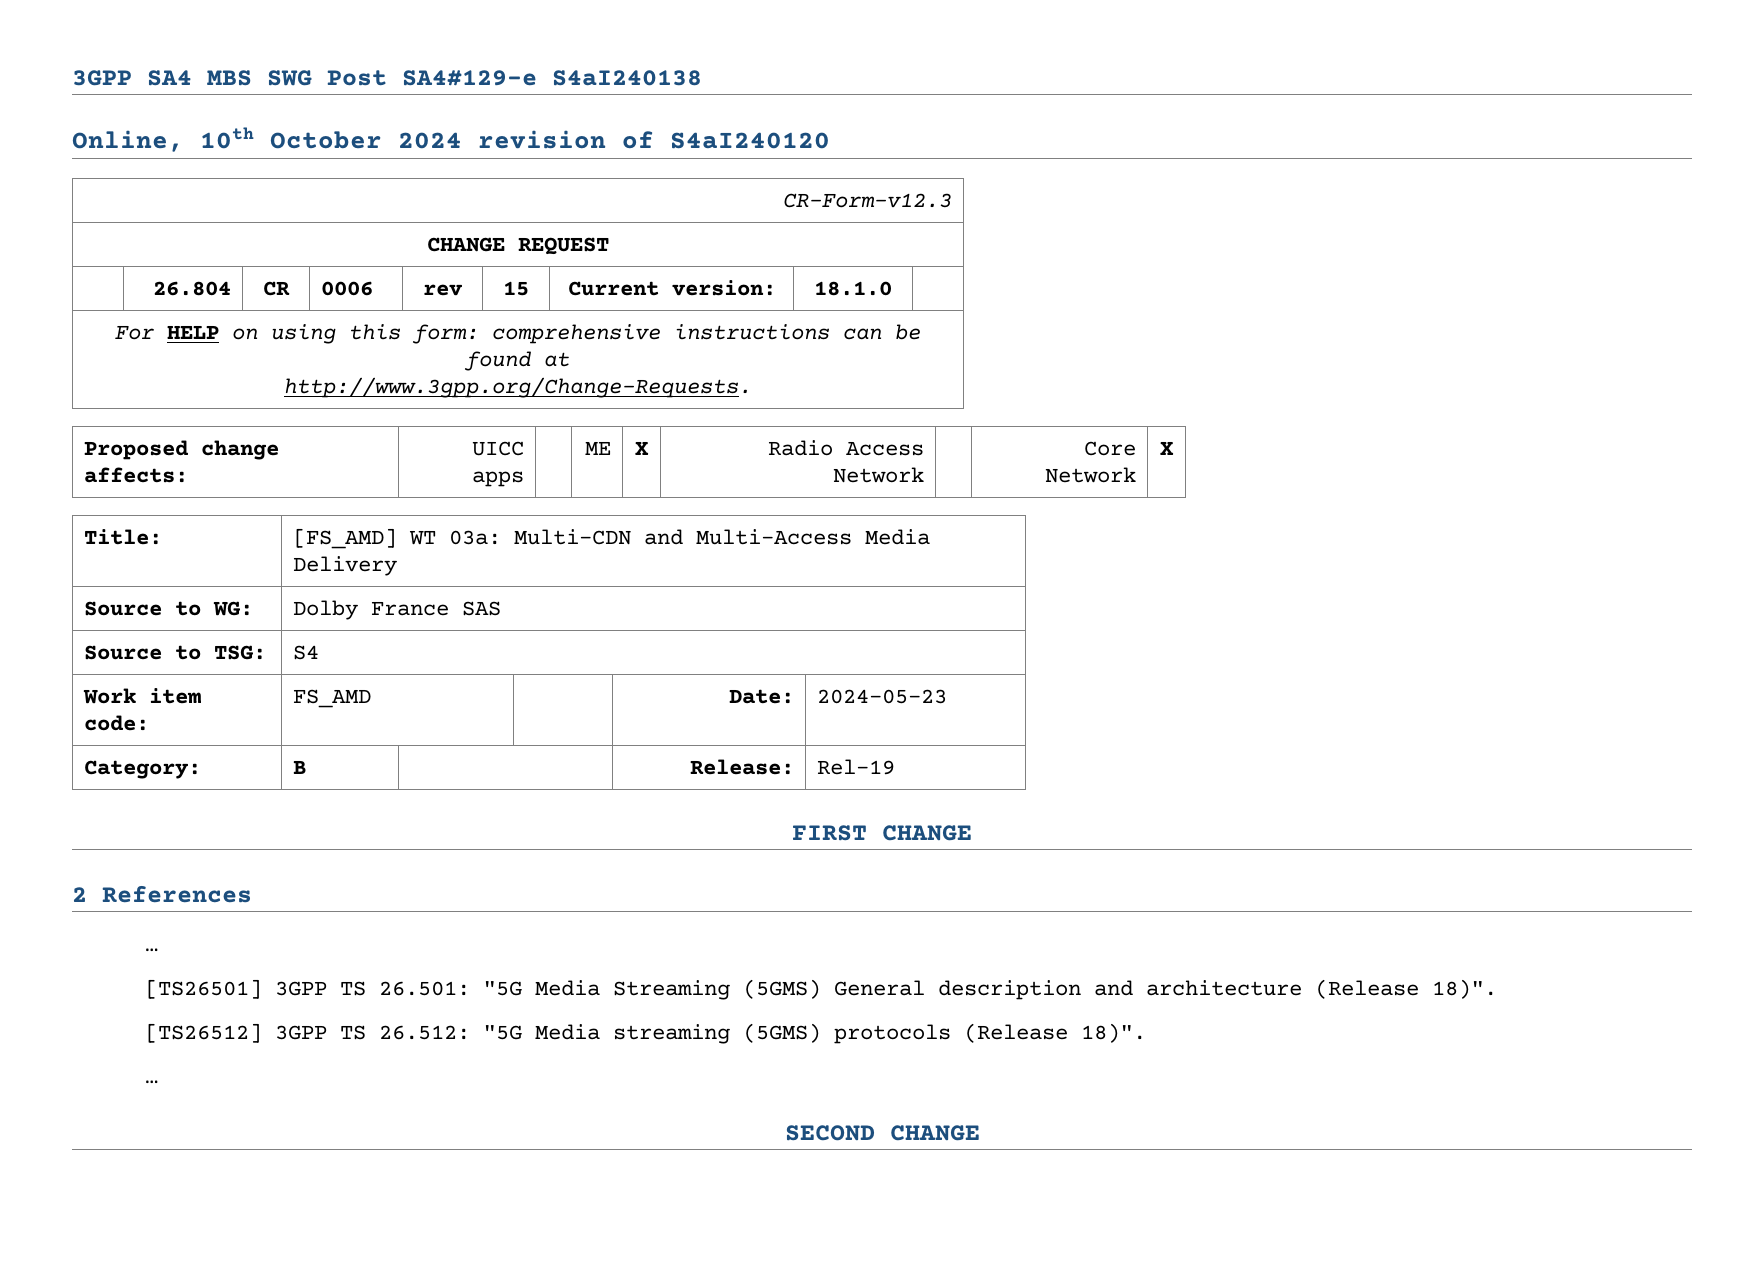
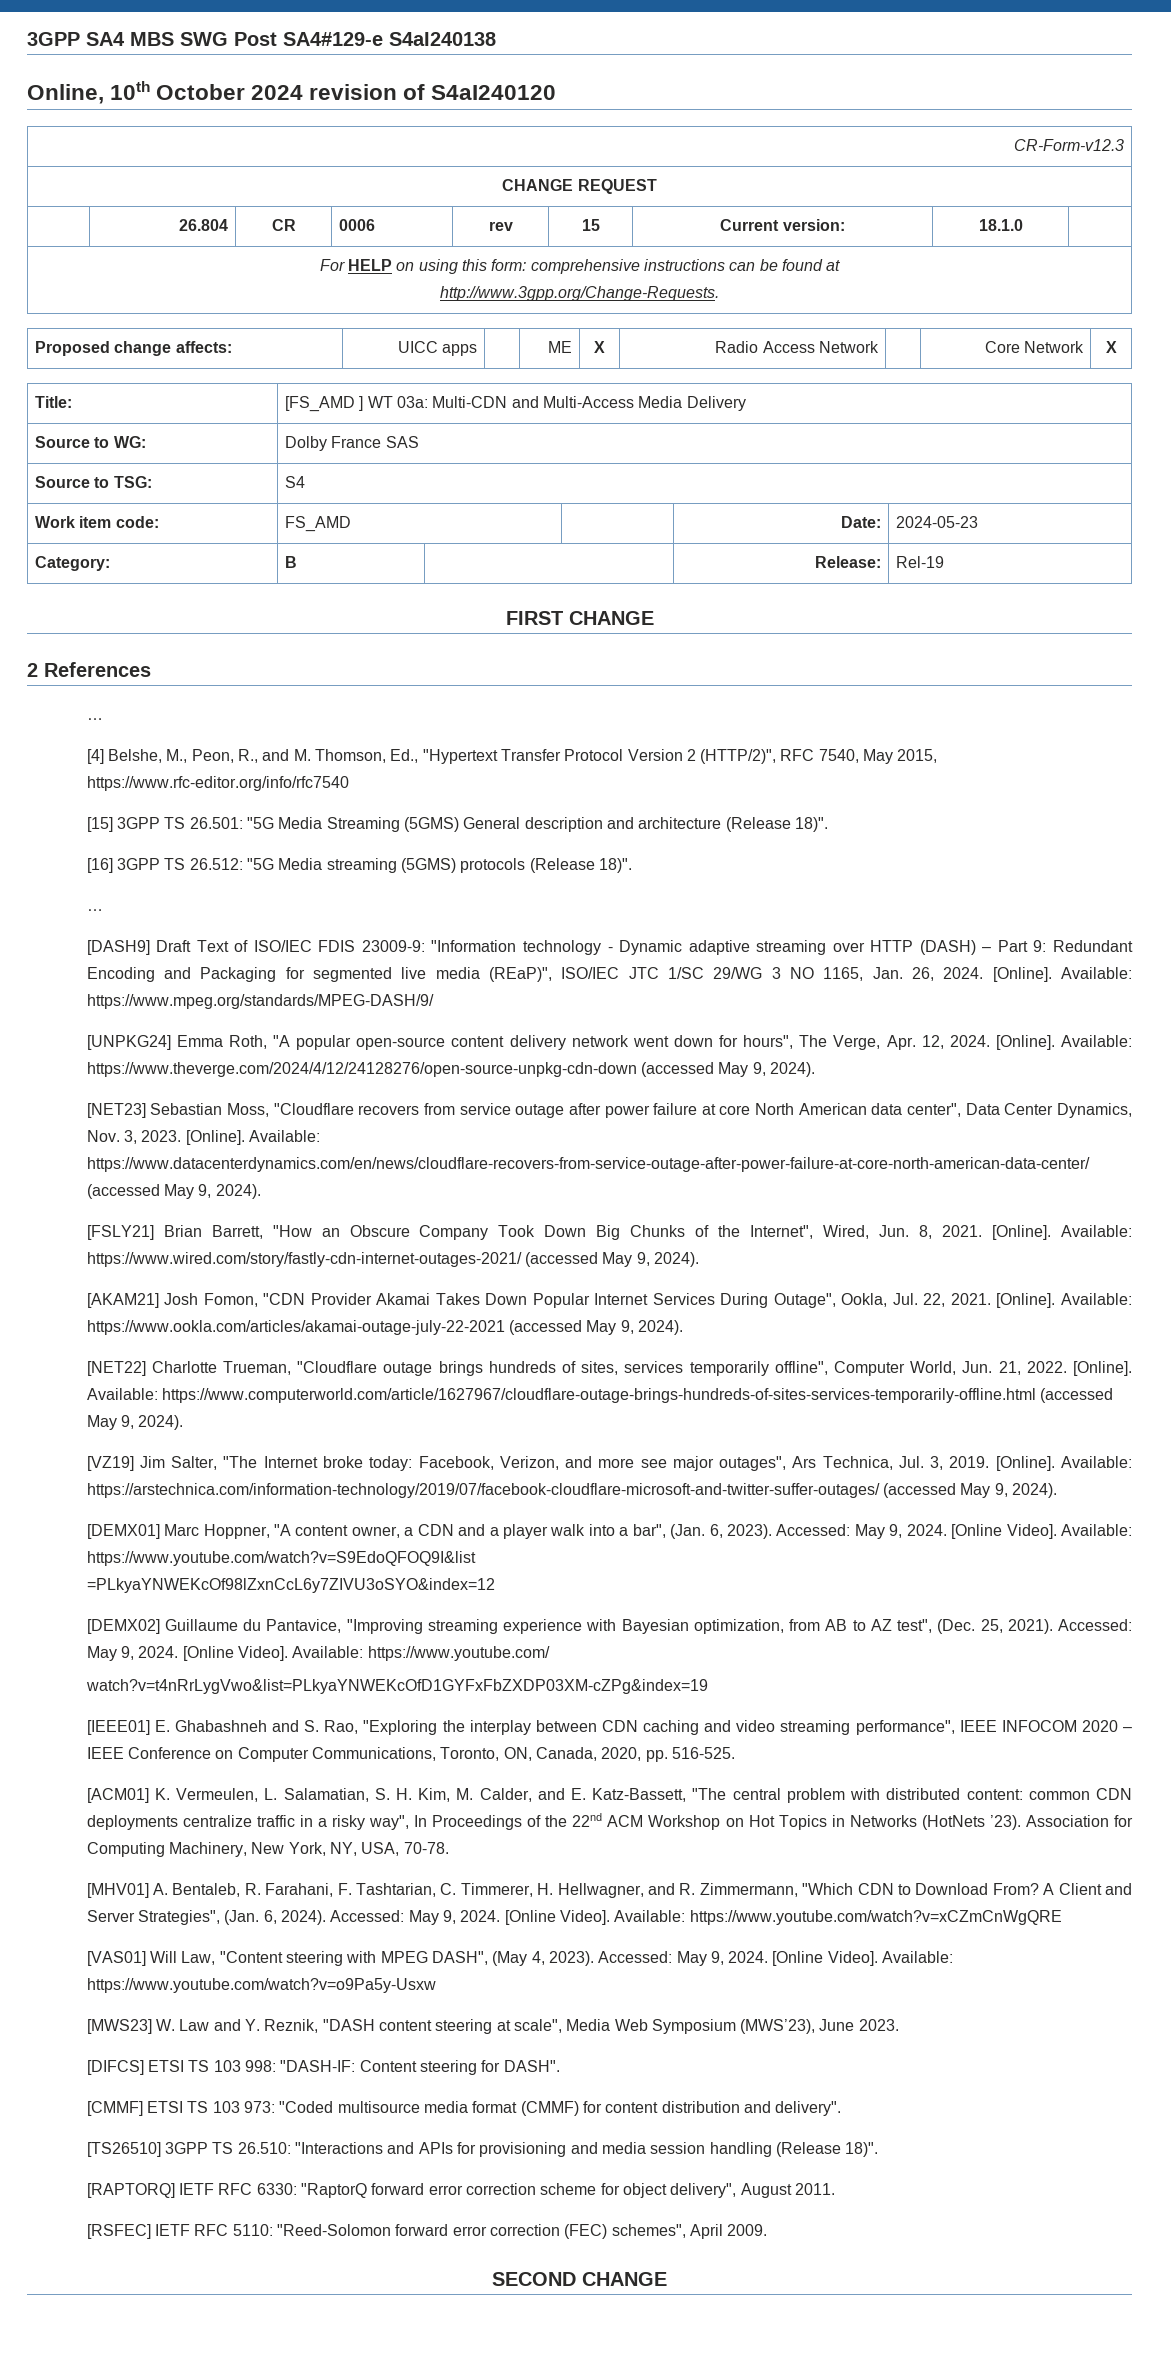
- Title: | [FS_AMD] WT 03a: Multi-CDN and Multi-Access Media Delivery
+ Title: | [FS_AMD ] WT 03a: Multi-CDN and Multi-Access Media Delivery
- [TS26501] 3GPP TS 26.501: "5G Media Streaming (5GMS) General description and architecture (Release 18)".
+ [4] Belshe, M., Peon, R., and M. Thomson, Ed., "Hypertext Transfer Protocol Version 2 (HTTP/2)", RFC 7540, May 2015, https://www.rfc-editor.org/info/rfc7540
+ [15] 3GPP TS 26.501: "5G Media Streaming (5GMS) General description and architecture (Release 18)".
- [TS26512] 3GPP TS 26.512: "5G Media streaming (5GMS) protocols (Release 18)".
+ [16] 3GPP TS 26.512: "5G Media streaming (5GMS) protocols (Release 18)".
+ [DASH9] Draft Text of ISO/IEC FDIS 23009-9: "Information technology - Dynamic adaptive streaming over HTTP (DASH) – Part 9: Redundant Encoding and Packaging for segmented live media (REaP)", ISO/IEC JTC 1/SC 29/WG 3 NO 1165, Jan. 26, 2024. [Online]. Available: https://www.mpeg.org/standards/MPEG-DASH/9/
+ [UNPKG24] Emma Roth, "A popular open-source content delivery network went down for hours", The Verge, Apr. 12, 2024. [Online]. Available: https://www.theverge.com/2024/4/12/24128276/open-source-unpkg-cdn-down (accessed May 9, 2024).
+ [NET23] Sebastian Moss, "Cloudflare recovers from service outage after power failure at core North American data center", Data Center Dynamics, Nov. 3, 2023. [Online]. Available: https://www.datacenterdynamics.com/en/news/cloudflare-recovers-from-service-outage-after-power-failure-at-core-north-american-data-center/ (accessed May 9, 2024).
+ [FSLY21] Brian Barrett, "How an Obscure Company Took Down Big Chunks of the Internet", Wired, Jun. 8, 2021. [Online]. Available: https://www.wired.com/story/fastly-cdn-internet-outages-2021/ (accessed May 9, 2024).
+ [AKAM21] Josh Fomon, "CDN Provider Akamai Takes Down Popular Internet Services During Outage", Ookla, Jul. 22, 2021. [Online]. Available: https://www.ookla.com/articles/akamai-outage-july-22-2021 (accessed May 9, 2024).
+ [NET22] Charlotte Trueman, "Cloudflare outage brings hundreds of sites, services temporarily offline", Computer World, Jun. 21, 2022. [Online]. Available: https://www.computerworld.com/article/1627967/cloudflare-outage-brings-hundreds-of-sites-services-temporarily-offline.html (accessed May 9, 2024).
+ [VZ19] Jim Salter, "The Internet broke today: Facebook, Verizon, and more see major outages", Ars Technica, Jul. 3, 2019. [Online]. Available: https://arstechnica.com/information-technology/2019/07/facebook-cloudflare-microsoft-and-twitter-suffer-outages/ (accessed May 9, 2024).
+ [DEMX01] Marc Hoppner, "A content owner, a CDN and a player walk into a bar", (Jan. 6, 2023). Accessed: May 9, 2024. [Online Video]. Available: https://www.youtube.com/watch?v=S9EdoQFOQ9I&list
+ =PLkyaYNWEKcOf98lZxnCcL6y7ZIVU3oSYO&index=12
+ [DEMX02] Guillaume du Pantavice, "Improving streaming experience with Bayesian optimization, from AB to AZ test", (Dec. 25, 2021). Accessed: May 9, 2024. [Online Video]. Available: https://www.youtube.com/
+ watch?v=t4nRrLygVwo&list=PLkyaYNWEKcOfD1GYFxFbZXDP03XM-cZPg&index=19
+ [IEEE01] E. Ghabashneh and S. Rao, "Exploring the interplay between CDN caching and video streaming performance", IEEE INFOCOM 2020 – IEEE Conference on Computer Communications, Toronto, ON, Canada, 2020, pp. 516-525.
+ [ACM01] K. Vermeulen, L. Salamatian, S. H. Kim, M. Calder, and E. Katz-Bassett, "The central problem with distributed content: common CDN deployments centralize traffic in a risky way", In Proceedings of the 22nd ACM Workshop on Hot Topics in Networks (HotNets ’23). Association for Computing Machinery, New York, NY, USA, 70-78.
+ [MHV01] A. Bentaleb, R. Farahani, F. Tashtarian, C. Timmerer, H. Hellwagner, and R. Zimmermann, "Which CDN to Download From? A Client and Server Strategies", (Jan. 6, 2024). Accessed: May 9, 2024. [Online Video]. Available: https://www.youtube.com/watch?v=xCZmCnWgQRE
+ [VAS01] Will Law, "Content steering with MPEG DASH", (May 4, 2023). Accessed: May 9, 2024. [Online Video]. Available: https://www.youtube.com/watch?v=o9Pa5y-Usxw
+ [MWS23] W. Law and Y. Reznik, "DASH content steering at scale", Media Web Symposium (MWS’23), June 2023.
+ [DIFCS] ETSI TS 103 998: "DASH-IF: Content steering for DASH".
+ [CMMF] ETSI TS 103 973: "Coded multisource media format (CMMF) for content distribution and delivery".
+ [TS26510] 3GPP TS 26.510: "Interactions and APIs for provisioning and media session handling (Release 18)".
+ [RAPTORQ] IETF RFC 6330: "RaptorQ forward error correction scheme for object delivery", August 2011.
+ [RSFEC] IETF RFC 5110: "Reed-Solomon forward error correction (FEC) schemes", April 2009.

